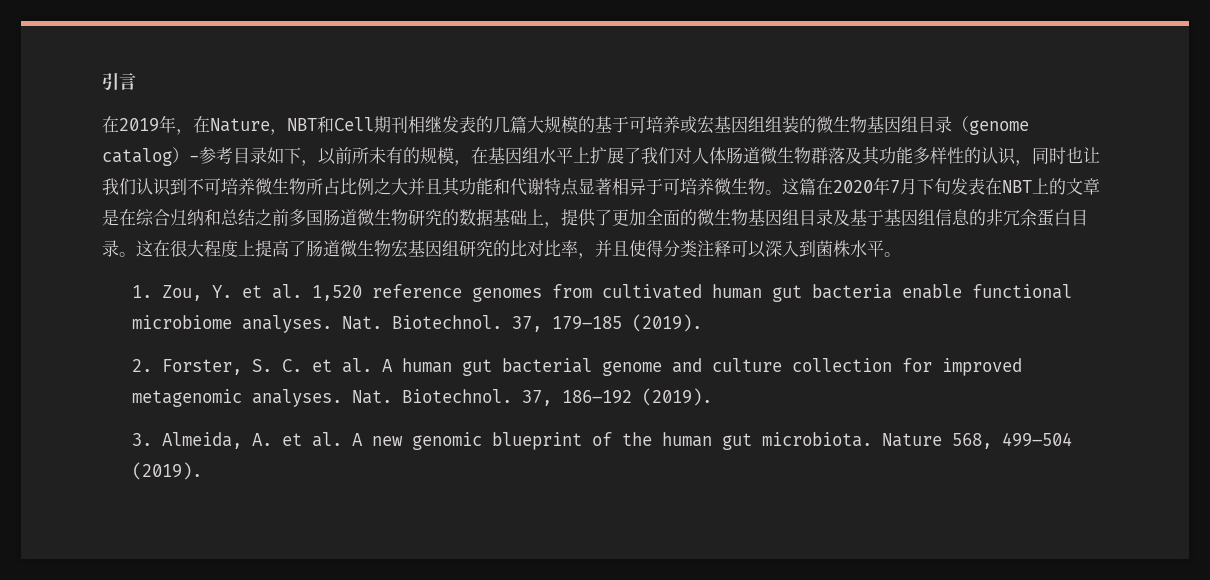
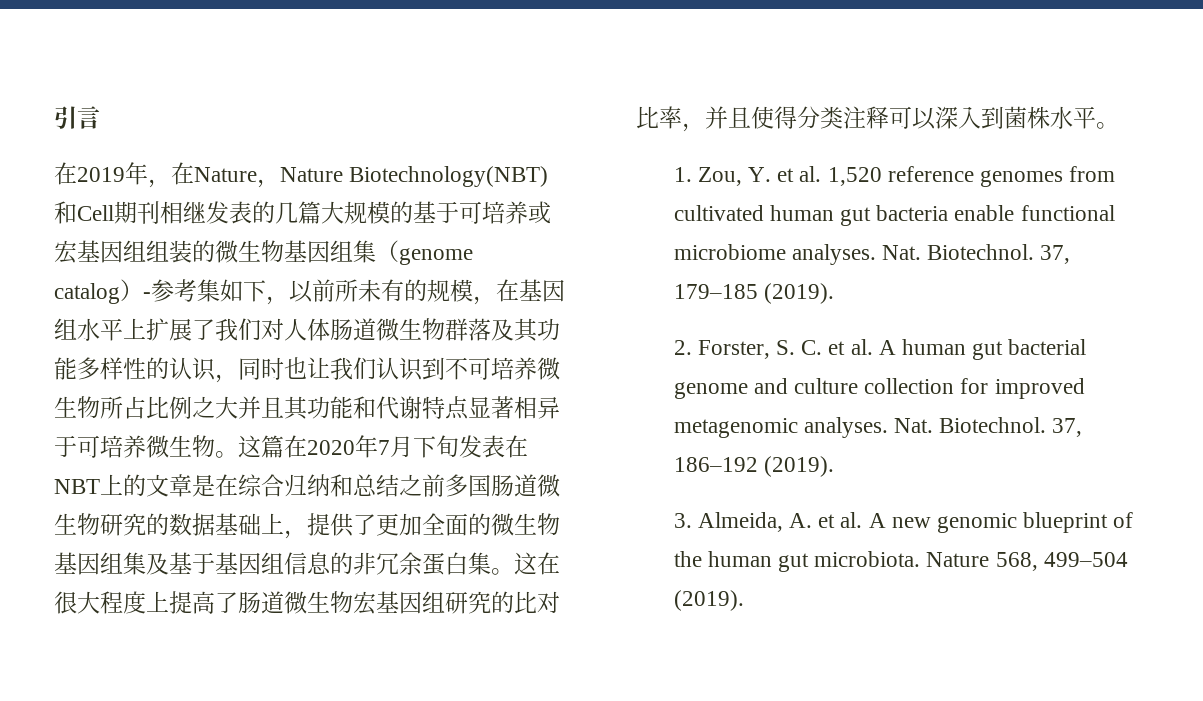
- 在2019年，在Nature，NBT和Cell期刊相继发表的几篇大规模的基于可培养或宏基因组组装的微生物基因组目录（genome catalog）-参考目录如下，以前所未有的规模，在基因组水平上扩展了我们对人体肠道微生物群落及其功能多样性的认识，同时也让我们认识到不可培养微生物所占比例之大并且其功能和代谢特点显著相异于可培养微生物。
+ 在2019年，在Nature，Nature Biotechnology(NBT)和Cell期刊相继发表的几篇大规模的基于可培养或宏基因组组装的微生物基因组集（genome catalog）-参考集如下，以前所未有的规模，在基因组水平上扩展了我们对人体肠道微生物群落及其功能多样性的认识，同时也让我们认识到不可培养微生物所占比例之大并且其功能和代谢特点显著相异于可培养微生物。
- 这篇在2020年7月下旬发表在NBT上的文章是在综合归纳和总结之前多国肠道微生物研究的数据基础上，提供了更加全面的微生物基因组目录及基于基因组信息的非冗余蛋白目录。
+ 这篇在2020年7月下旬发表在NBT上的文章是在综合归纳和总结之前多国肠道微生物研究的数据基础上，提供了更加全面的微生物基因组集及基于基因组信息的非冗余蛋白集。

